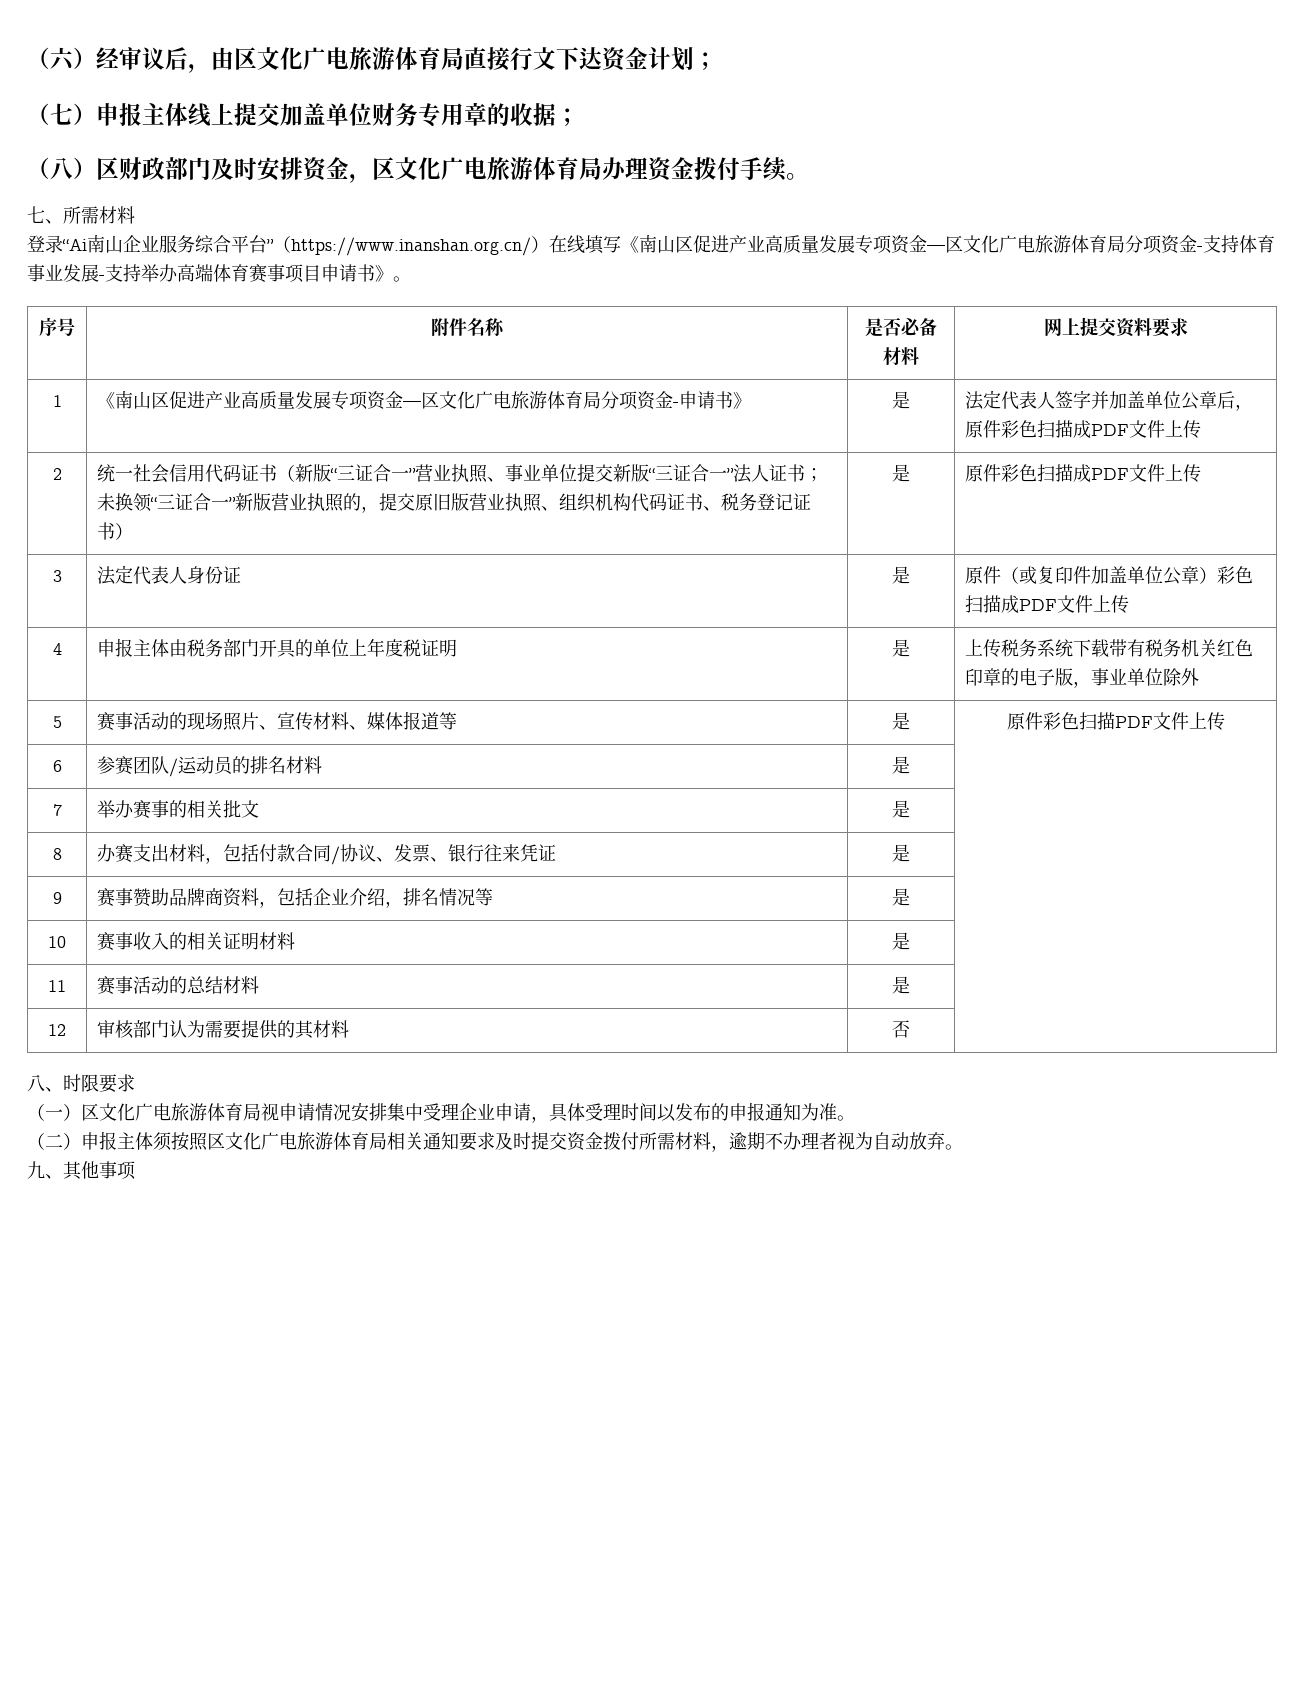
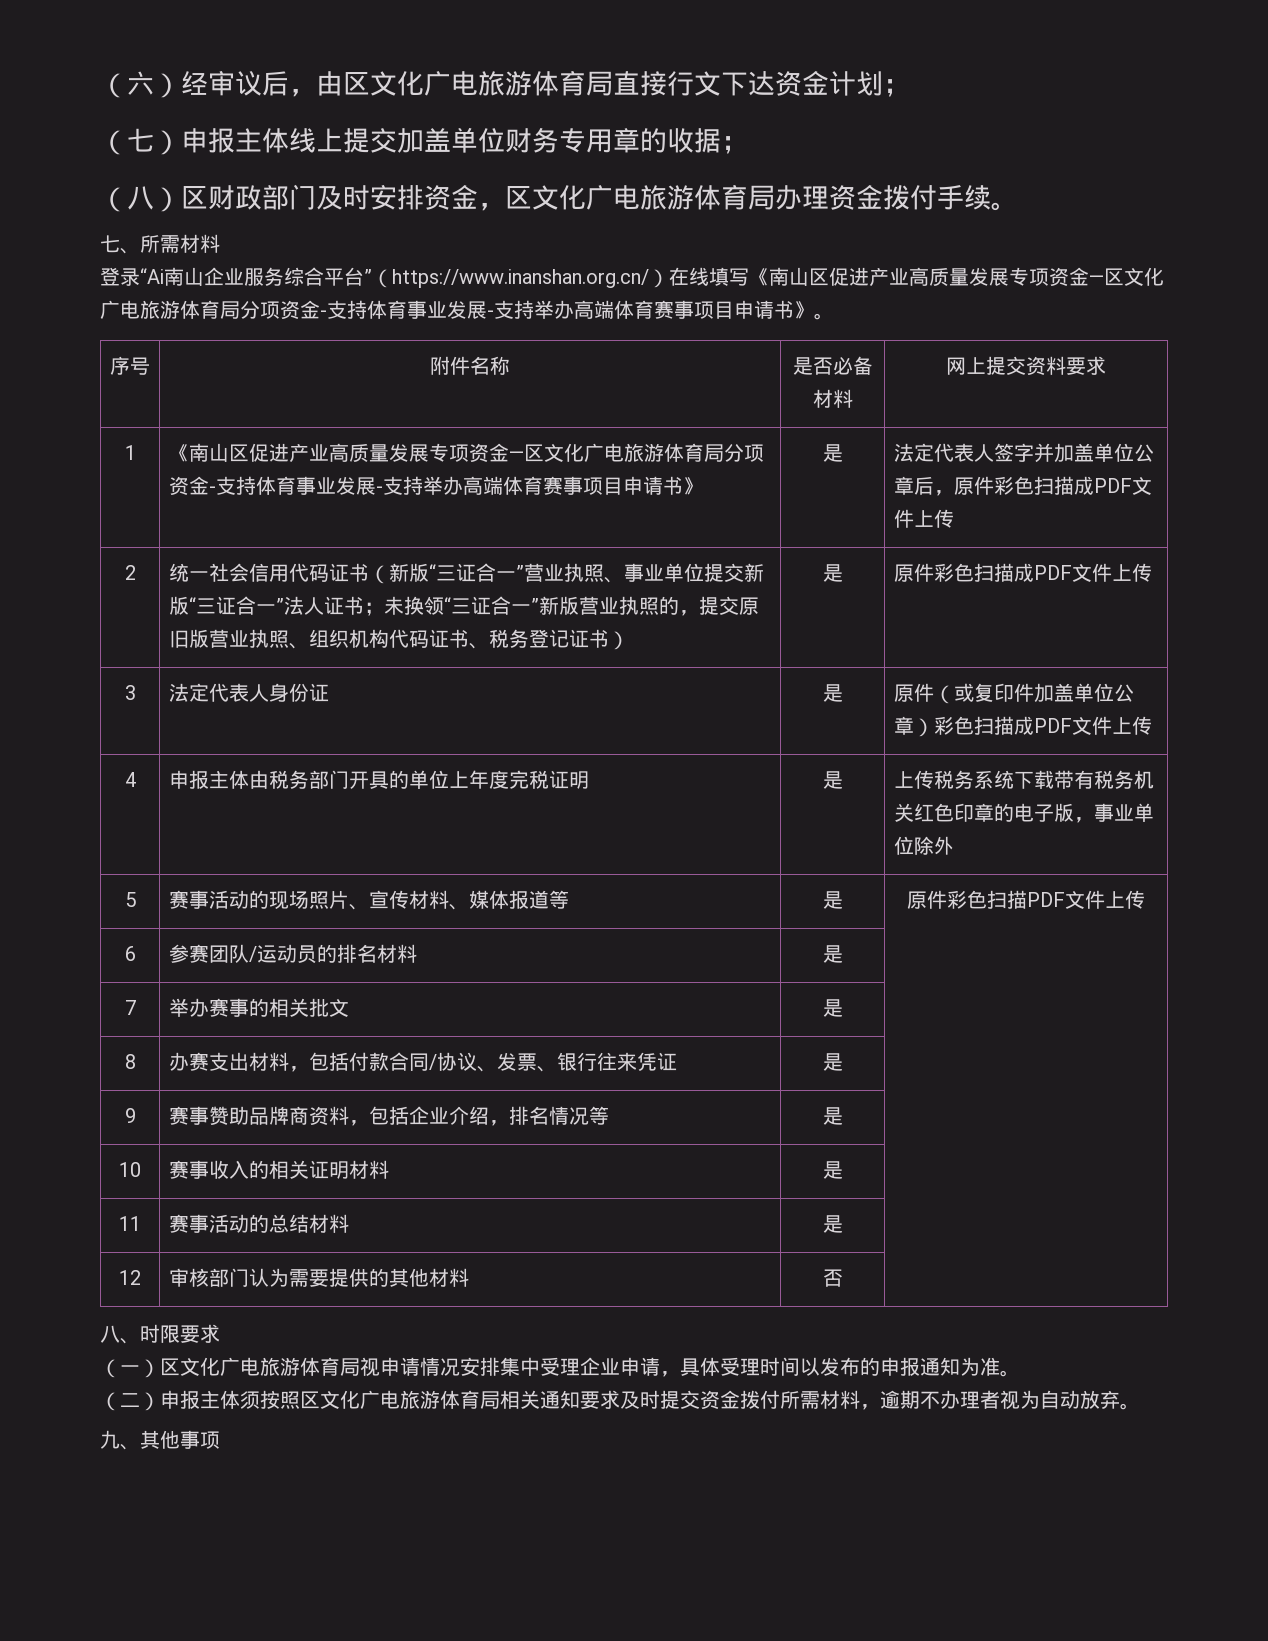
- 1 | 《南山区促进产业高质量发展专项资金—区文化广电旅游体育局分项资金-申请书》
+ 1 | 《南山区促进产业高质量发展专项资金—区文化广电旅游体育局分项资金-支持体育事业发展-支持举办高端体育赛事项目申请书》
- 4 | 申报主体由税务部门开具的单位上年度税证明 | 是 | 上传税务系统下载带有税务机关红色印章的电子版，事业单位除外
+ 4 | 申报主体由税务部门开具的单位上年度完税证明 | 是 | 上传税务系统下载带有税务机关红色印章的电子版，事业单位除外
- 12 | 审核部门认为需要提供的其材料 | 否 |
+ 12 | 审核部门认为需要提供的其他材料 | 否 |

